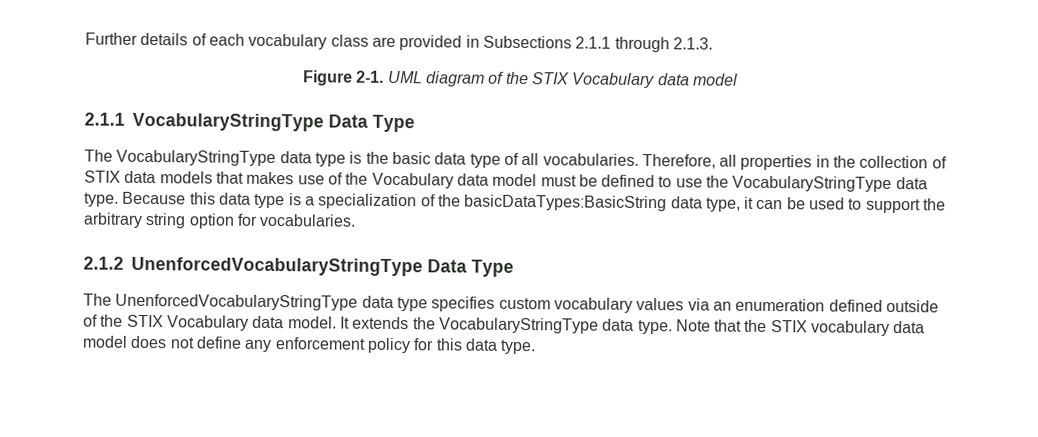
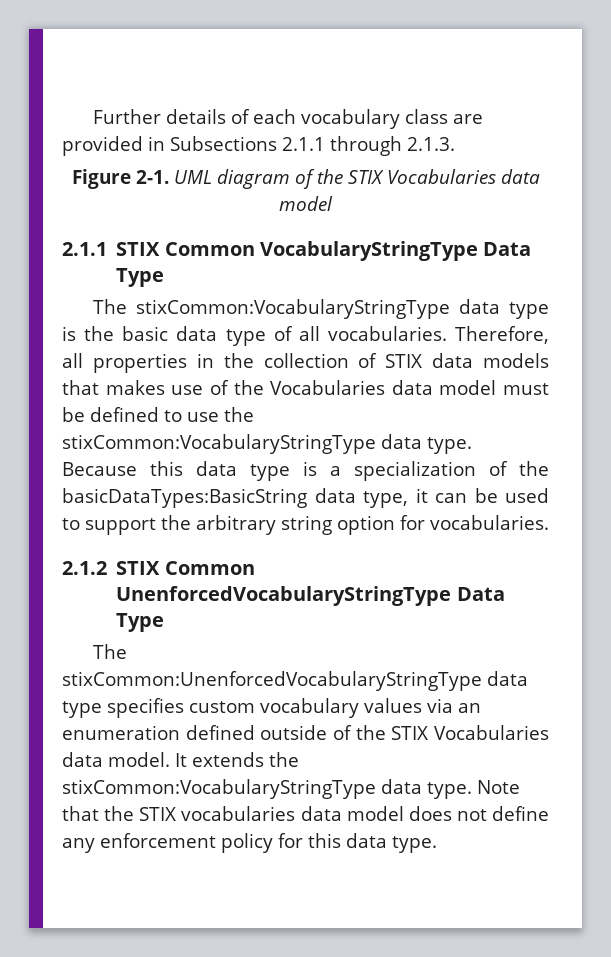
- UML diagram of the STIX Vocabulary data model
+ UML diagram of the STIX Vocabularies data model
- 2.1.1 VocabularyStringType Data Type
+ 2.1.1 STIX Common VocabularyStringType Data Type
- The VocabularyStringType data type is the basic data type of all vocabularies.
+ The stixCommon:VocabularyStringType data type is the basic data type of all vocabularies.
- Therefore, all properties in the collection of STIX data models that makes use of the Vocabulary data model must be defined to use the VocabularyStringType data type.
+ Therefore, all properties in the collection of STIX data models that makes use of the Vocabularies data model must be defined to use the stixCommon:VocabularyStringType data type.
- 2.1.2 UnenforcedVocabularyStringType Data Type
+ 2.1.2 STIX Common UnenforcedVocabularyStringType Data Type
- The UnenforcedVocabularyStringType data type specifies custom vocabulary values via an enumeration defined outside of the STIX Vocabulary data model.
+ The stixCommon:UnenforcedVocabularyStringType data type specifies custom vocabulary values via an enumeration defined outside of the STIX Vocabularies data model.
- It extends the VocabularyStringType data type.
+ It extends the stixCommon:VocabularyStringType data type.
- Note that the STIX vocabulary data model does not define any enforcement policy for this data type.
+ Note that the STIX vocabularies data model does not define any enforcement policy for this data type.

